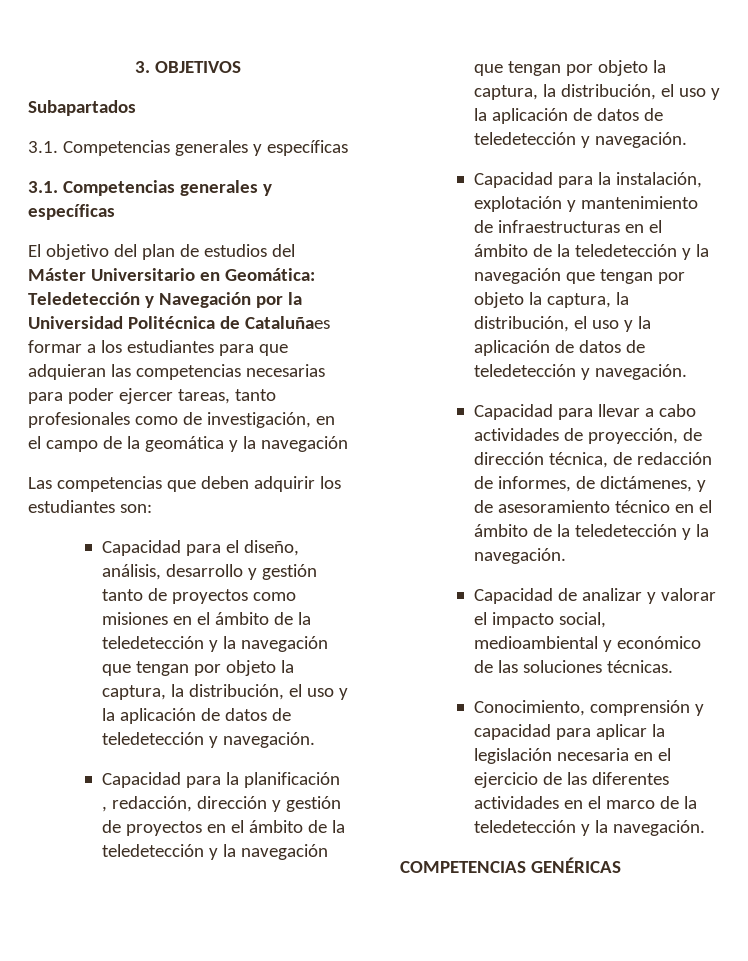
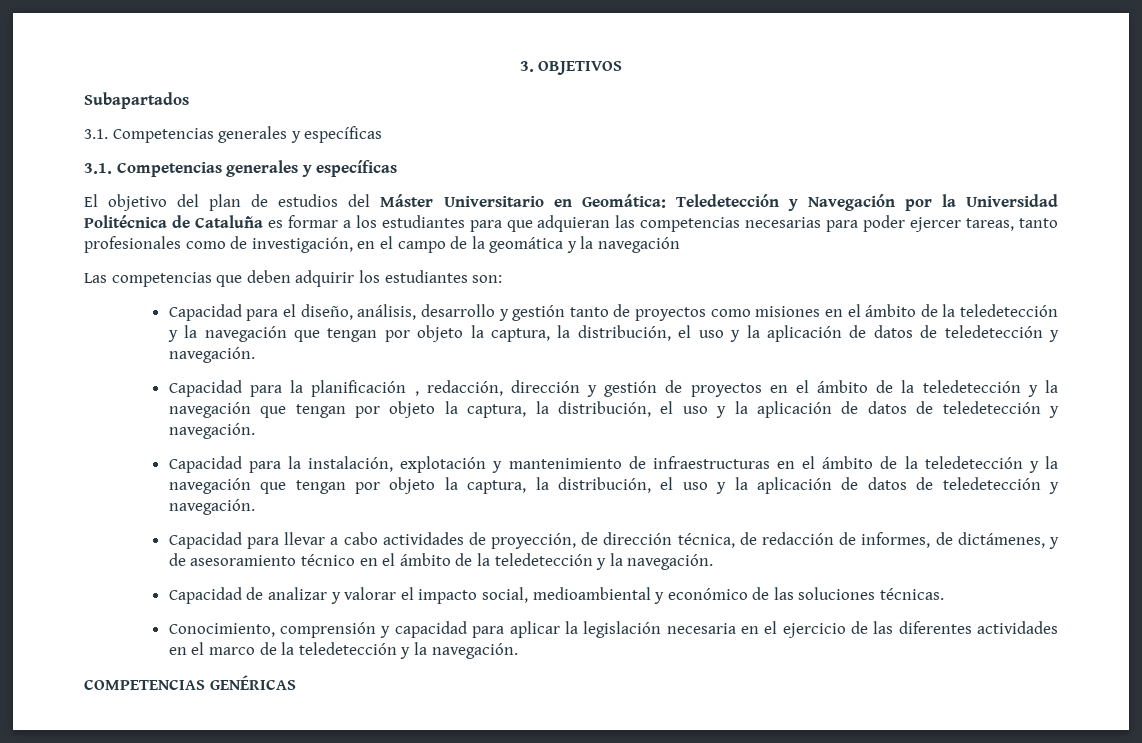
- El objetivo del plan de estudios del Máster Universitario en Geomática: Teledetección y Navegación por la Universidad Politécnica de Cataluñaes formar a los estudiantes para que adquieran las competencias necesarias para poder ejercer tareas, tanto profesionales como de investigación, en el campo de la geomática y la navegación
+ El objetivo del plan de estudios del Máster Universitario en Geomática: Teledetección y Navegación por la Universidad Politécnica de Cataluña es formar a los estudiantes para que adquieran las competencias necesarias para poder ejercer tareas, tanto profesionales como de investigación, en el campo de la geomática y la navegación

